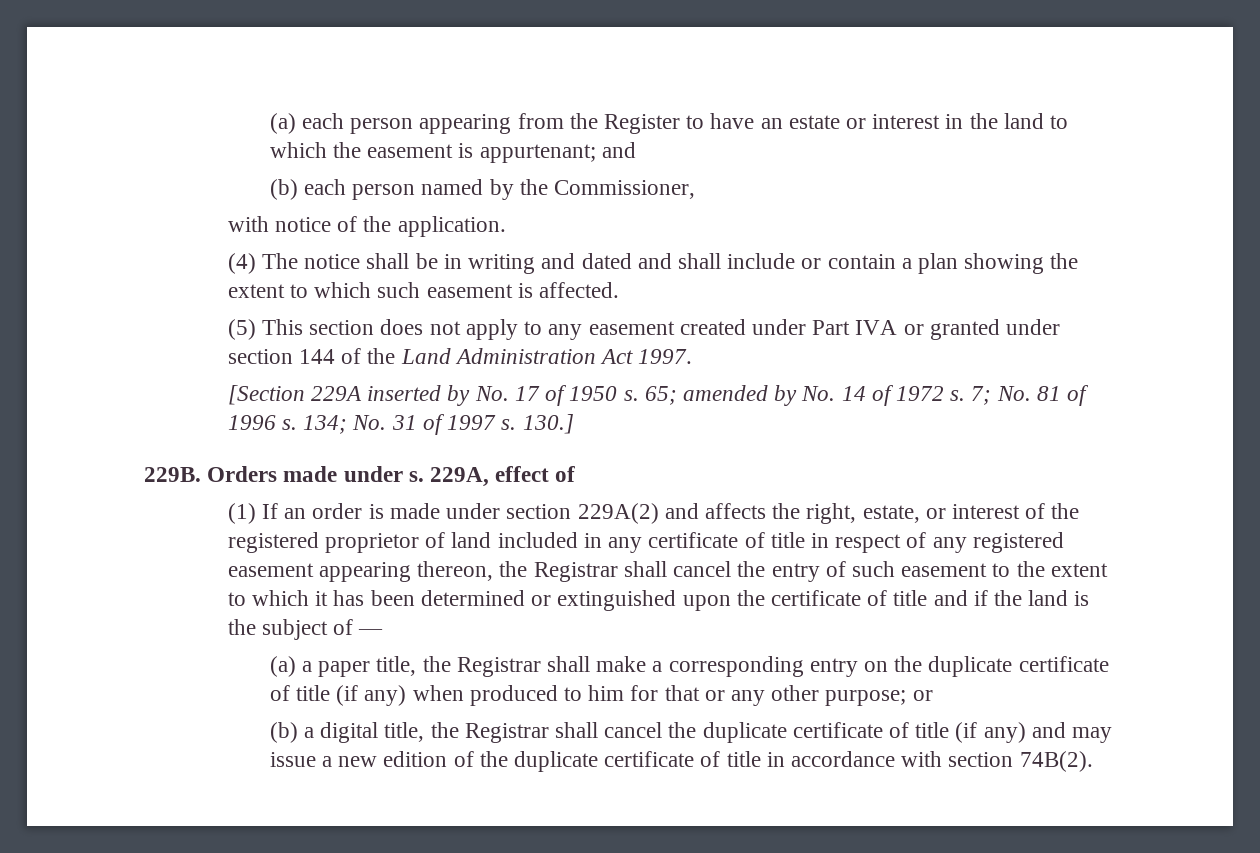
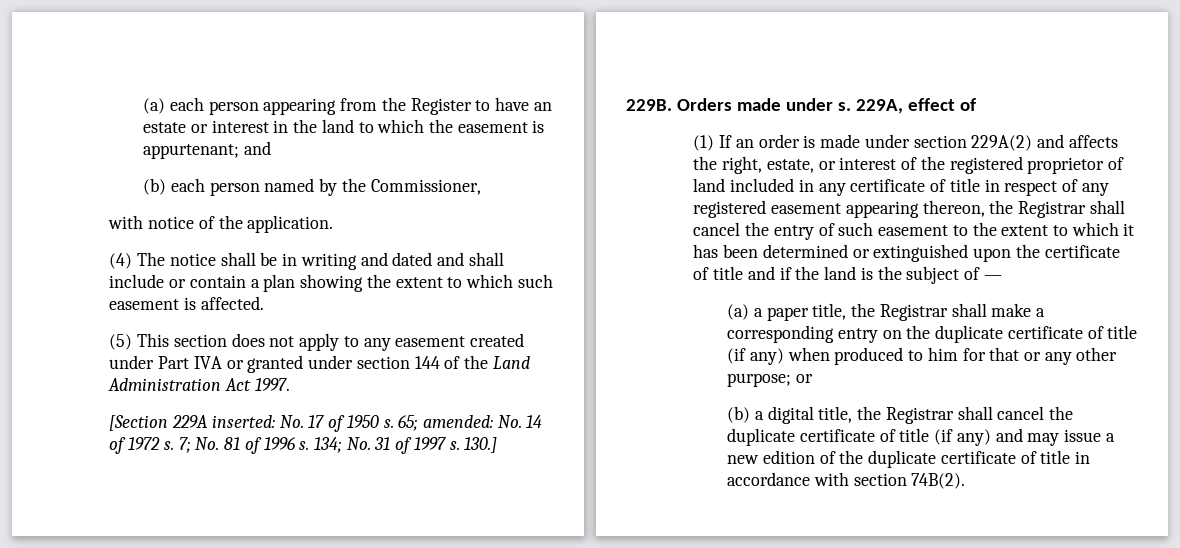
- [Section 229A inserted by No. 17 of 1950 s.
+ [Section 229A inserted: No. 17 of 1950 s.
- 65; amended by No. 14 of 1972 s.
+ 65; amended: No. 14 of 1972 s.

